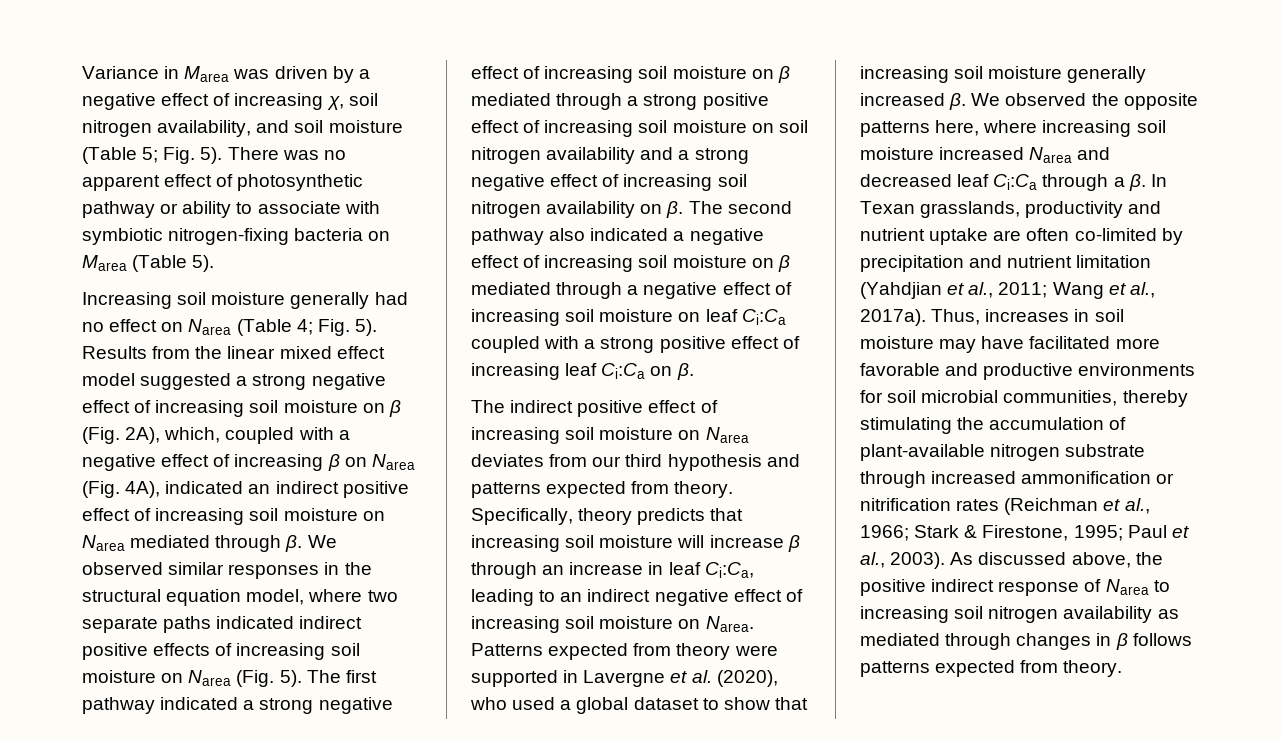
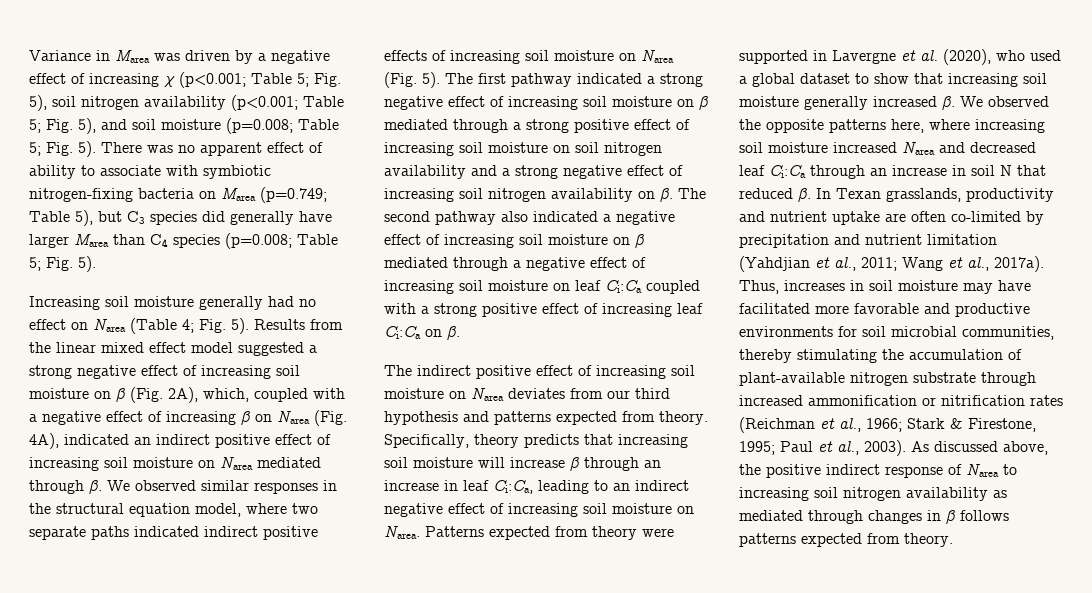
- Variance in Marea was driven by a negative effect of increasing χ, soil nitrogen availability, and soil moisture (Table 5; Fig. 5).
+ Variance in Marea was driven by a negative effect of increasing χ (p<0.001; Table 5; Fig. 5), soil nitrogen availability (p<0.001; Table 5; Fig. 5), and soil moisture (p=0.008; Table 5; Fig. 5).
- There was no apparent effect of photosynthetic pathway or ability to associate with symbiotic nitrogen-fixing bacteria on Marea (Table 5).
+ There was no apparent effect of ability to associate with symbiotic nitrogen-fixing bacteria on Marea (p=0.749; Table 5), but C3 species did generally have larger Marea than C4 species (p=0.008; Table 5; Fig. 5).
- We observed the opposite patterns here, where increasing soil moisture increased Narea and decreased leaf Ci:Ca through a β.
+ We observed the opposite patterns here, where increasing soil moisture increased Narea and decreased leaf Ci:Ca through an increase in soil N that reduced β.

